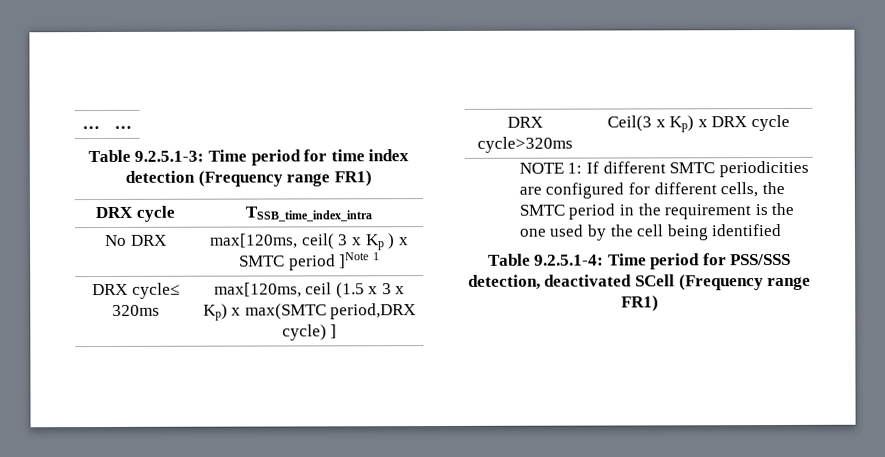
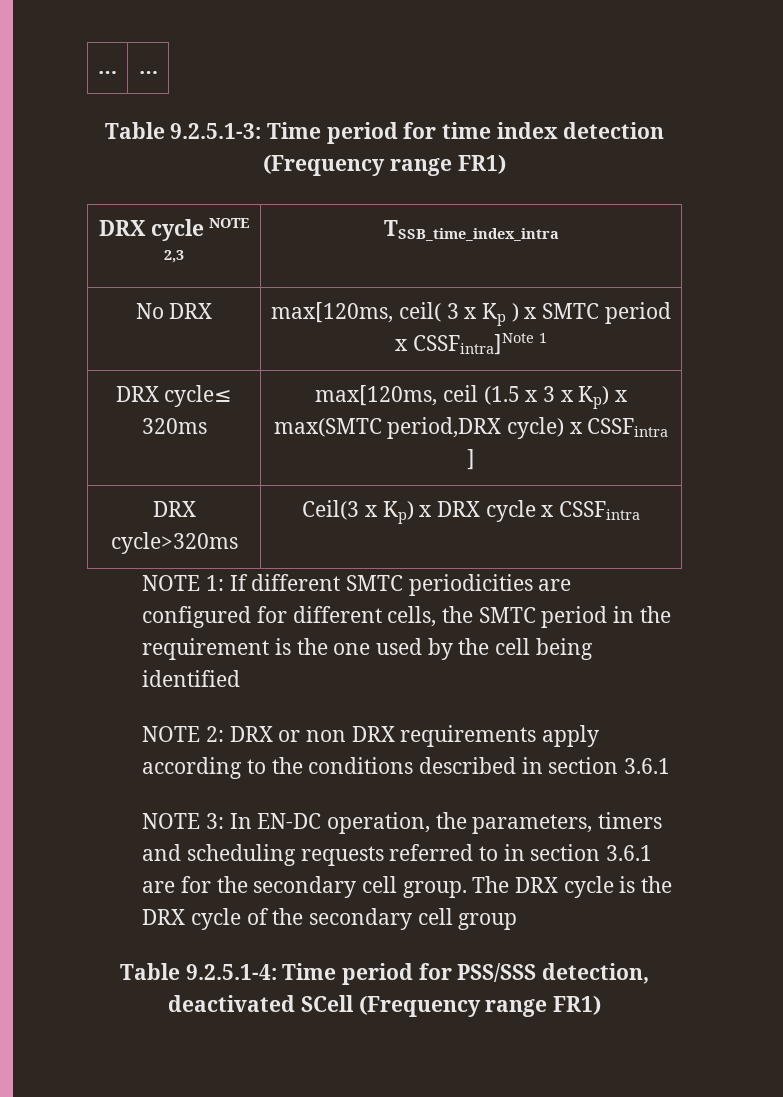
- DRX cycle | TSSB_time_index_intra
+ DRX cycle NOTE 2,3 | TSSB_time_index_intra
- No DRX | max[120ms, ceil( 3 x Kp ) x SMTC period ]Note 1
+ No DRX | max[120ms, ceil( 3 x Kp ) x SMTC period x CSSFintra]Note 1
- DRX cycle≤ 320ms | max[120ms, ceil (1.5 x 3 x Kp) x max(SMTC period,DRX cycle) ]
+ DRX cycle≤ 320ms | max[120ms, ceil (1.5 x 3 x Kp) x max(SMTC period,DRX cycle) x CSSFintra ]
- DRX cycle>320ms | Ceil(3 x Kp) x DRX cycle
+ DRX cycle>320ms | Ceil(3 x Kp) x DRX cycle x CSSFintra
+ NOTE 2: DRX or non DRX requirements apply according to the conditions described in section 3.6.1
+ NOTE 3: In EN-DC operation, the parameters, timers and scheduling requests referred to in section 3.6.1 are for the secondary cell group. The DRX cycle is the DRX cycle of the secondary cell group

